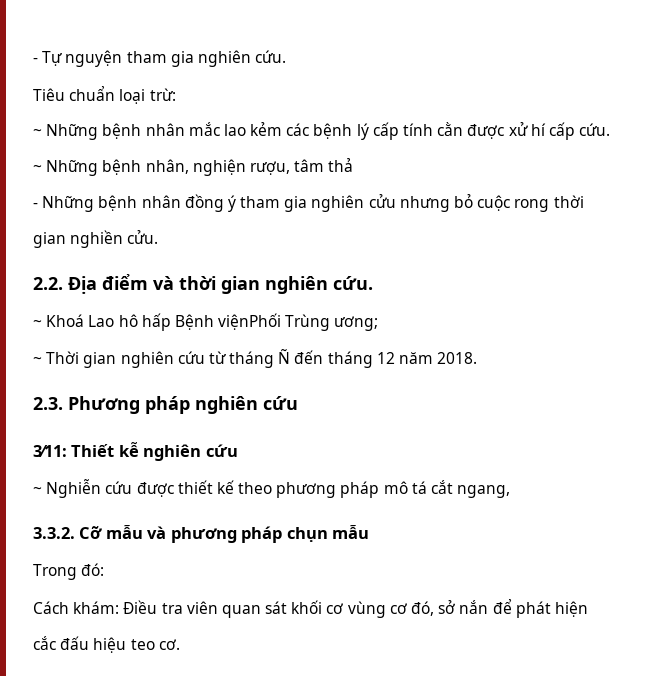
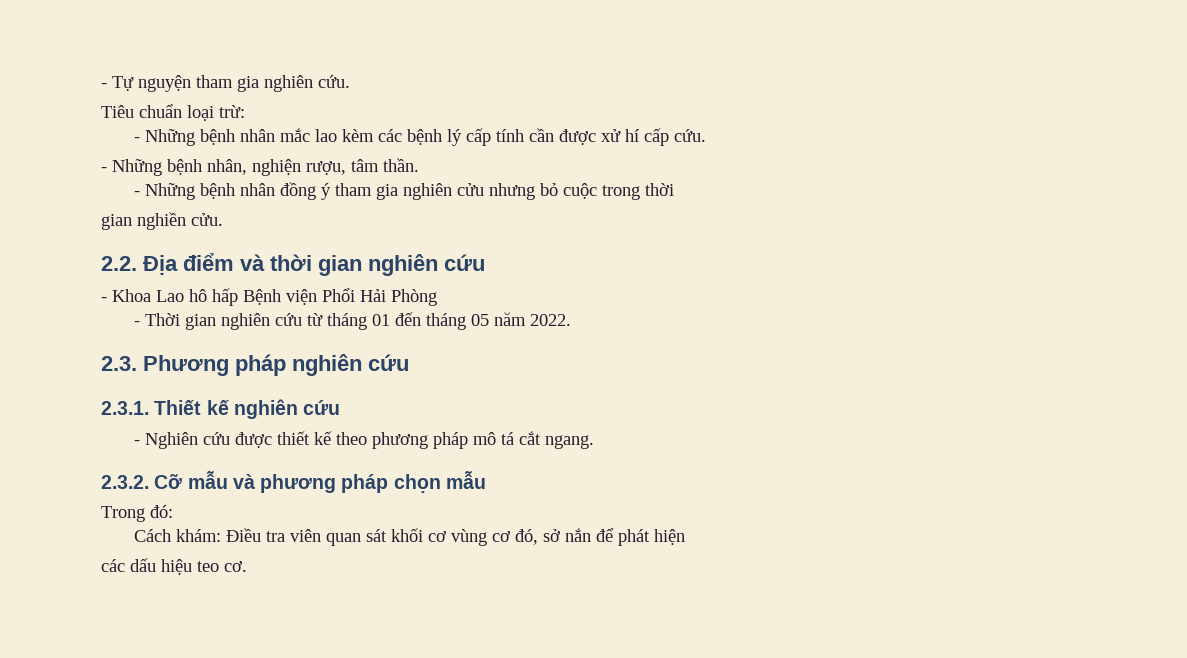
- ~ Những bệnh nhân mắc lao kẻm các bệnh lý cấp tính cằn được xử hí cấp cứu.
+ - Những bệnh nhân mắc lao kèm các bệnh lý cấp tính cần được xử hí cấp cứu.
- ~ Những bệnh nhân, nghiện rượu, tâm thả
+ - Những bệnh nhân, nghiện rượu, tâm thần.
- - Những bệnh nhân đồng ý tham gia nghiên cửu nhưng bỏ cuộc rong thời
+ - Những bệnh nhân đồng ý tham gia nghiên cửu nhưng bỏ cuộc trong thời
- 2.2. Địa điểm và thời gian nghiên cứu.
- ~ Khoá Lao hô hấp Bệnh việnPhối Trùng ương;
- ~ Thời gian nghiên cứu từ tháng Ñ đến tháng 12 năm 2018.
+ 2.2. Địa điểm và thời gian nghiên cứu
+ - Khoa Lao hô hấp Bệnh viện Phổi Hải Phòng
+ - Thời gian nghiên cứu từ tháng 01 đến tháng 05 năm 2022.
- 3⁄11: Thiết kễ nghiên cứu
- ~ Nghiễn cứu được thiết kế theo phương pháp mô tá cắt ngang,
- 3.3.2. Cỡ mẫu và phương pháp chụn mẫu
+ 2.3.1. Thiết kế nghiên cứu
+ - Nghiên cứu được thiết kế theo phương pháp mô tá cắt ngang.
+ 2.3.2. Cỡ mẫu và phương pháp chọn mẫu
- cắc đấu hiệu teo cơ.
+ các dấu hiệu teo cơ.

